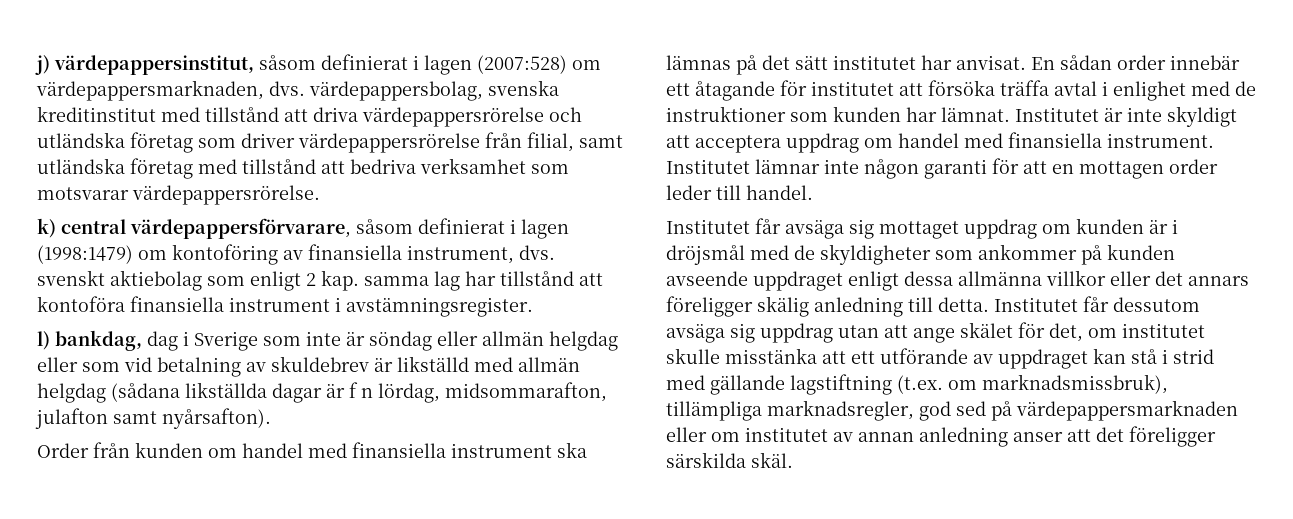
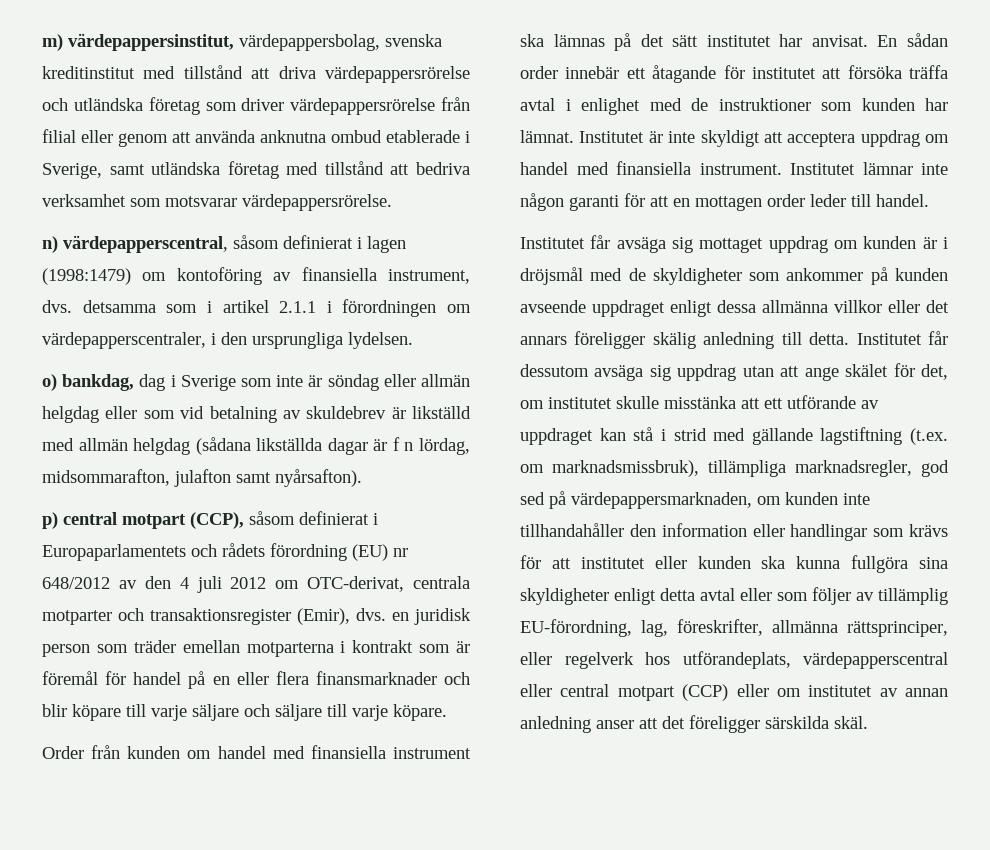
- j) värdepappersinstitut, såsom definierat i lagen (2007:528) om värdepappersmarknaden, dvs. värdepappersbolag, svenska kreditinstitut med tillstånd att driva värdepappersrörelse och utländska företag som driver värdepappersrörelse från filial, samt utländska företag med tillstånd att bedriva verksamhet som motsvarar värdepappersrörelse.
+ m) värdepappersinstitut, värdepappersbolag, svenska kreditinstitut med tillstånd att driva värdepappersrörelse och utländska företag som driver värdepappersrörelse från filial eller genom att använda anknutna ombud etablerade i Sverige, samt utländska företag med tillstånd att bedriva verksamhet som motsvarar värdepappersrörelse.
- k) central värdepappersförvarare, såsom definierat i lagen (1998:1479) om kontoföring av finansiella instrument, dvs. svenskt aktiebolag som enligt 2 kap. samma lag har tillstånd att kontoföra finansiella instrument i avstämningsregister.
- l) bankdag, dag i Sverige som inte är söndag eller allmän helgdag eller som vid betalning av skuldebrev är likställd med allmän helgdag (sådana likställda dagar är f n lördag, midsommarafton, julafton samt nyårsafton).
+ n) värdepapperscentral, såsom definierat i lagen (1998:1479) om kontoföring av finansiella instrument, dvs. detsamma som i artikel 2.1.1 i förordningen om värdepapperscentraler, i den ursprungliga lydelsen.
+ o) bankdag, dag i Sverige som inte är söndag eller allmän helgdag eller som vid betalning av skuldebrev är likställd med allmän helgdag (sådana likställda dagar är f n lördag, midsommarafton, julafton samt nyårsafton).
+ p) central motpart (CCP), såsom definierat i Europaparlamentets och rådets förordning (EU) nr 648/2012 av den 4 juli 2012 om OTC-derivat, centrala motparter och transaktionsregister (Emir), dvs. en juridisk person som träder emellan motparterna i kontrakt som är föremål för handel på en eller flera finansmarknader och blir köpare till varje säljare och säljare till varje köpare.
- Institutet får dessutom avsäga sig uppdrag utan att ange skälet för det, om institutet skulle misstänka att ett utförande av uppdraget kan stå i strid med gällande lagstiftning (t.ex. om marknadsmissbruk), tillämpliga marknadsregler, god sed på värdepappersmarknaden eller om institutet av annan anledning anser att det föreligger särskilda skäl.
+ Institutet får dessutom avsäga sig uppdrag utan att ange skälet för det, om institutet skulle misstänka att ett utförande av uppdraget kan stå i strid med gällande lagstiftning (t.ex. om marknadsmissbruk), tillämpliga marknadsregler, god sed på värdepappersmarknaden, om kunden inte tillhandahåller den information eller handlingar som krävs för att institutet eller kunden ska kunna fullgöra sina skyldigheter enligt detta avtal eller som följer av tillämplig EU-förordning, lag, föreskrifter, allmänna rättsprinciper, eller regelverk hos utförandeplats, värdepapperscentral eller central motpart (CCP) eller om institutet av annan anledning anser att det föreligger särskilda skäl.

